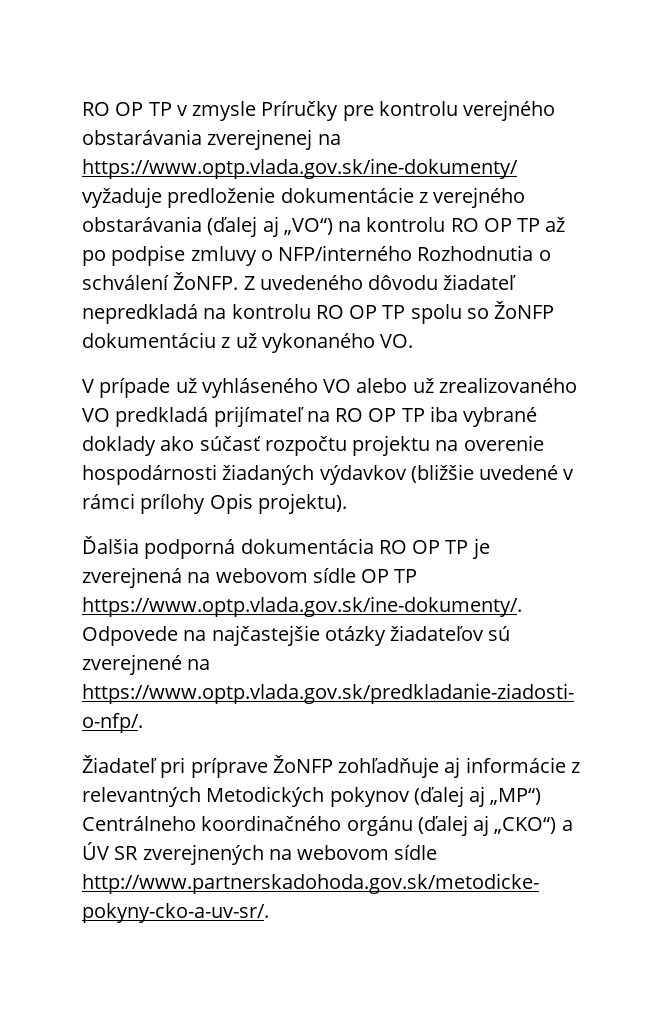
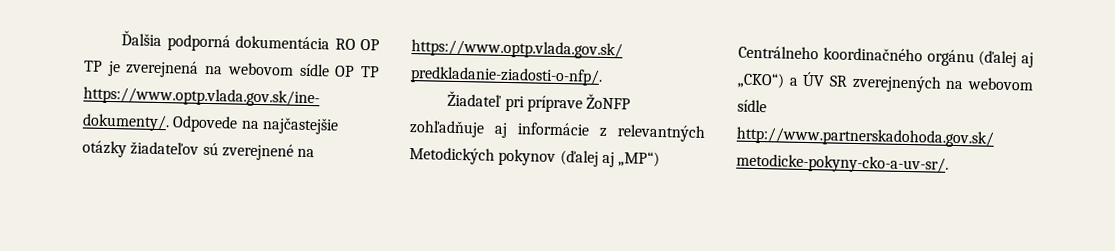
- RO OP TP v zmysle Príručky pre kontrolu verejného obstarávania zverejnenej na https://www.optp.vlada.gov.sk/ine-dokumenty/ vyžaduje predloženie dokumentácie z verejného obstarávania (ďalej aj „VO“) na kontrolu RO OP TP až po podpise zmluvy o NFP/interného Rozhodnutia o schválení ŽoNFP. Z uvedeného dôvodu žiadateľ nepredkladá na kontrolu RO OP TP spolu so ŽoNFP dokumentáciu z už vykonaného VO.
- V prípade už vyhláseného VO alebo už zrealizovaného VO predkladá prijímateľ na RO OP TP iba vybrané doklady ako súčasť rozpočtu projektu na overenie hospodárnosti žiadaných výdavkov (bližšie uvedené v rámci prílohy Opis projektu).

